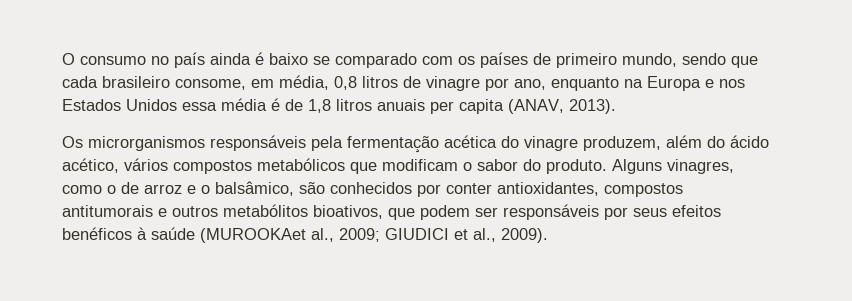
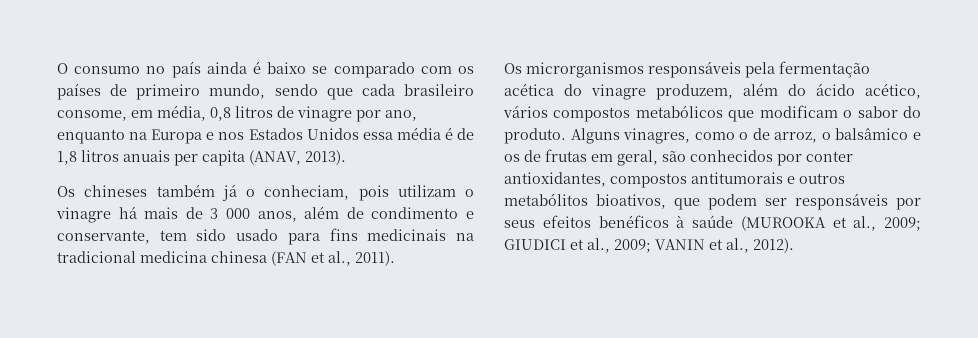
+ Os chineses também já o conheciam, pois utilizam o vinagre há mais de 3 000 anos, além de condimento e conservante, tem sido usado para fins medicinais na tradicional medicina chinesa (FAN et al., 2011).
- Alguns vinagres, como o de arroz e o balsâmico, são conhecidos por conter antioxidantes, compostos antitumorais e outros metabólitos bioativos, que podem ser responsáveis por seus efeitos benéficos à saúde (MUROOKAet al., 2009; GIUDICI et al., 2009).
+ Alguns vinagres, como o de arroz, o balsâmico e os de frutas em geral, são conhecidos por conter antioxidantes, compostos antitumorais e outros metabólitos bioativos, que podem ser responsáveis por seus efeitos benéficos à saúde (MUROOKA et al., 2009; GIUDICI et al., 2009; VANIN et al., 2012).

